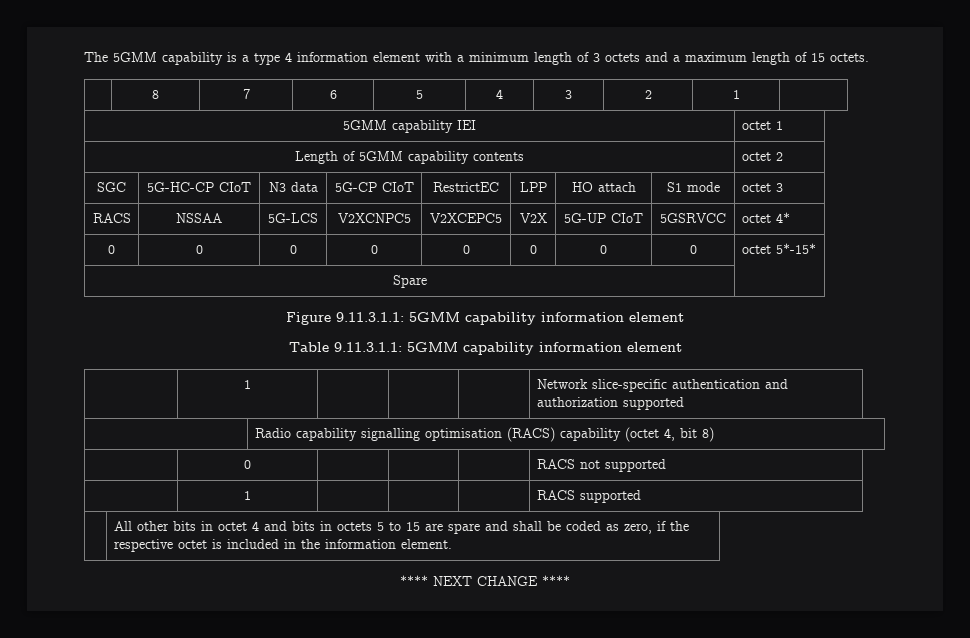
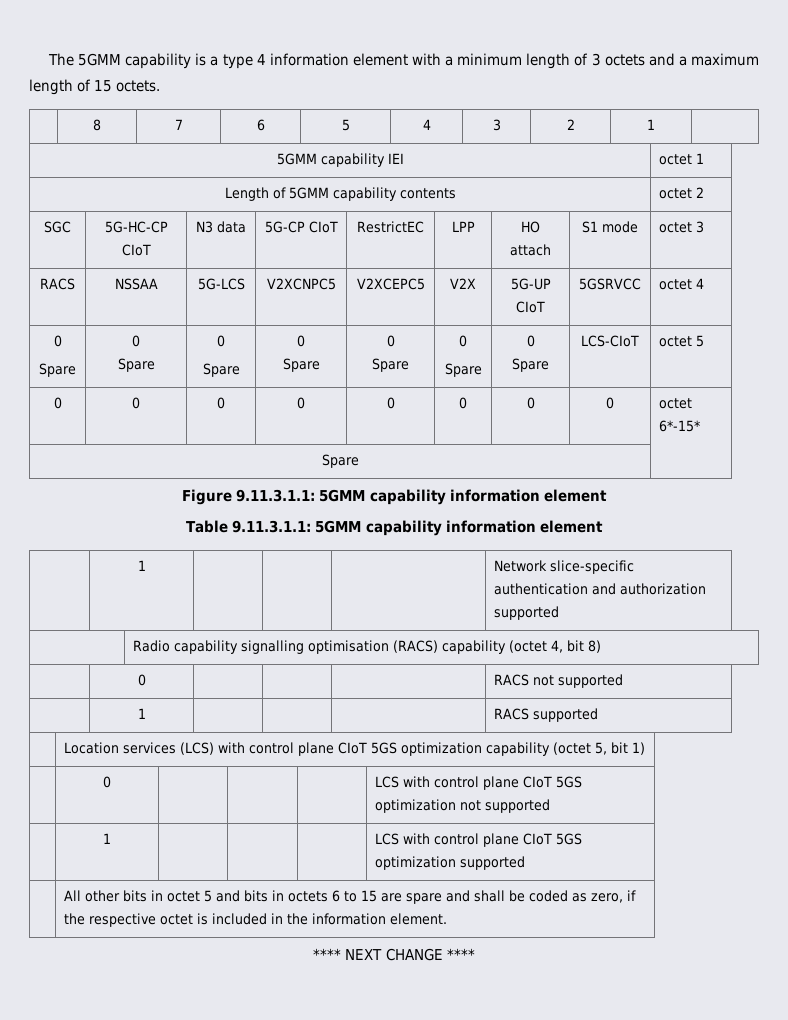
- RACS | NSSAA | 5G-LCS | V2XCNPC5 | V2XCEPC5 | V2X | 5G-UP CIoT | 5GSRVCC | octet 4*
+ RACS | NSSAA | 5G-LCS | V2XCNPC5 | V2XCEPC5 | V2X | 5G-UP CIoT | 5GSRVCC | octet 4
+ 0
+ Spare | 0
+ Spare | 0
+ Spare | 0
+ Spare | 0
+ Spare | 0
+ Spare | 0
+ Spare | LCS-CIoT | octet 5
- 0 | 0 | 0 | 0 | 0 | 0 | 0 | 0 | octet 5*-15*
+ 0 | 0 | 0 | 0 | 0 | 0 | 0 | 0 | octet 6*-15*
+ | Location services (LCS) with control plane CIoT 5GS optimization capability (octet 5, bit 1)
+ | 0 | | | | LCS with control plane CIoT 5GS optimization not supported
+ | 1 | | | | LCS with control plane CIoT 5GS optimization supported
- | All other bits in octet 4 and bits in octets 5 to 15 are spare and shall be coded as zero, if the respective octet is included in the information element.
+ | All other bits in octet 5 and bits in octets 6 to 15 are spare and shall be coded as zero, if the respective octet is included in the information element.

